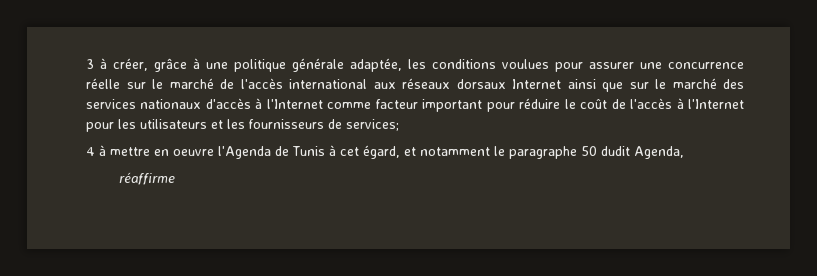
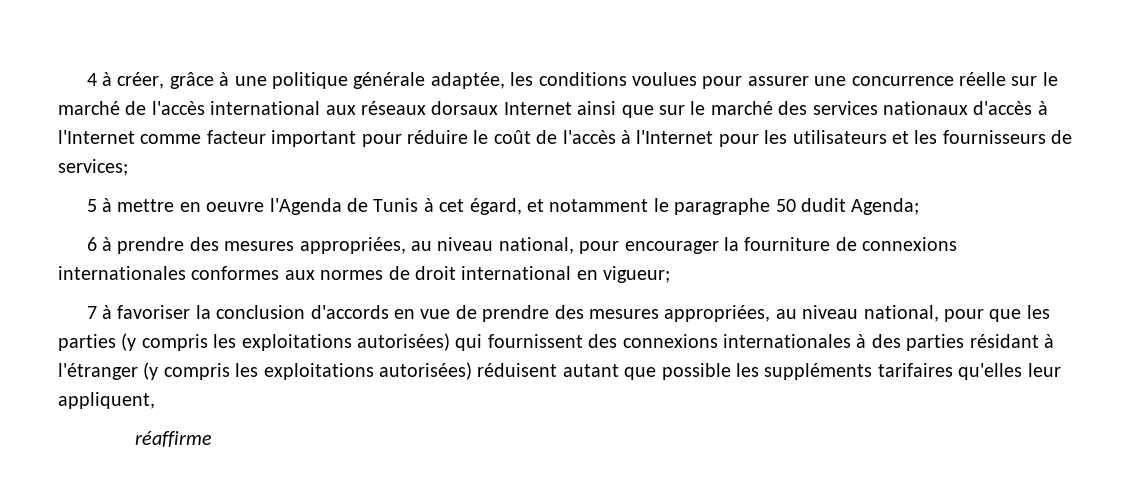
- 3 à créer, grâce à une politique générale adaptée, les conditions voulues pour assurer une concurrence réelle sur le marché de l'accès international aux réseaux dorsaux Internet ainsi que sur le marché des services nationaux d'accès à l'Internet comme facteur important pour réduire le coût de l'accès à l'Internet pour les utilisateurs et les fournisseurs de services;
+ 4 à créer, grâce à une politique générale adaptée, les conditions voulues pour assurer une concurrence réelle sur le marché de l'accès international aux réseaux dorsaux Internet ainsi que sur le marché des services nationaux d'accès à l'Internet comme facteur important pour réduire le coût de l'accès à l'Internet pour les utilisateurs et les fournisseurs de services;
- 4 à mettre en oeuvre l'Agenda de Tunis à cet égard, et notamment le paragraphe 50 dudit Agenda,
+ 5 à mettre en oeuvre l'Agenda de Tunis à cet égard, et notamment le paragraphe 50 dudit Agenda;
+ 6 à prendre des mesures appropriées, au niveau national, pour encourager la fourniture de connexions internationales conformes aux normes de droit international en vigueur;
+ 7 à favoriser la conclusion d'accords en vue de prendre des mesures appropriées, au niveau national, pour que les parties (y compris les exploitations autorisées) qui fournissent des connexions internationales à des parties résidant à l'étranger (y compris les exploitations autorisées) réduisent autant que possible les suppléments tarifaires qu'elles leur appliquent,

